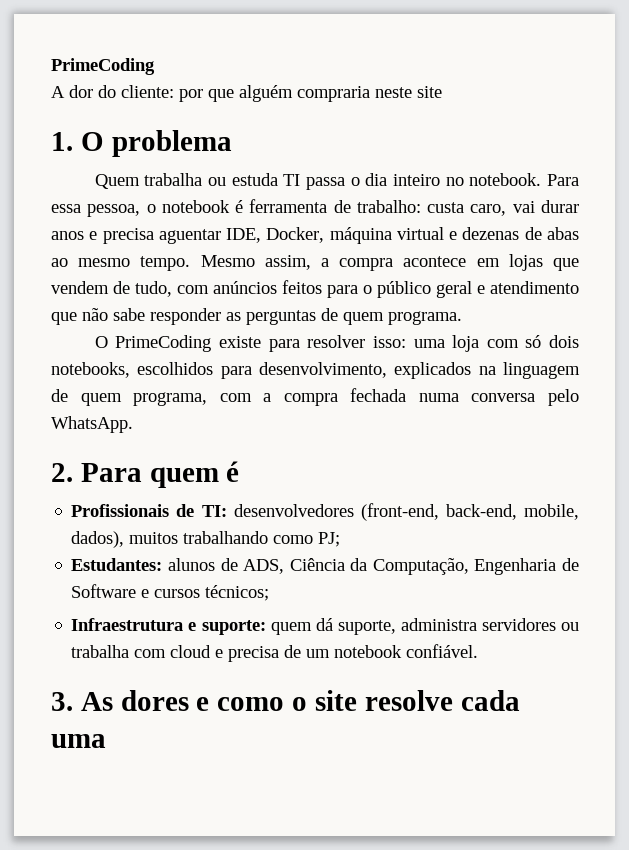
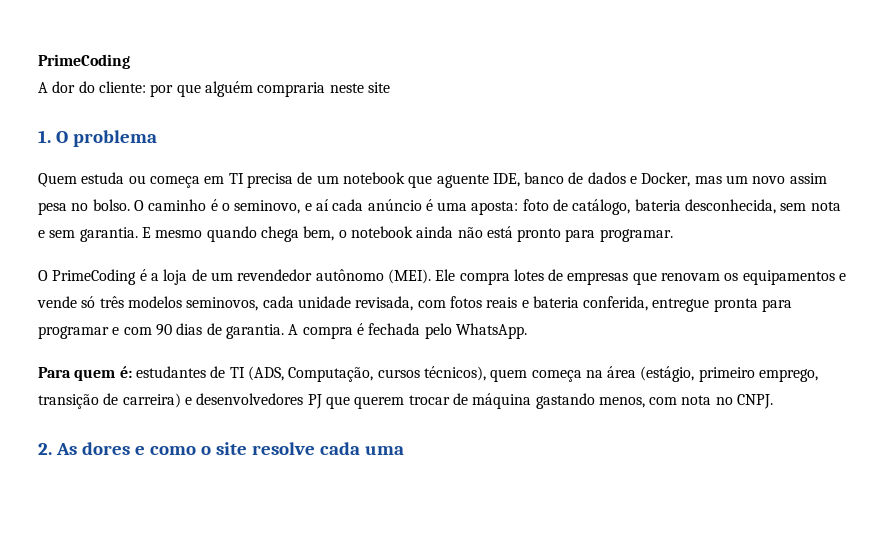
- Quem trabalha ou estuda TI passa o dia inteiro no notebook. Para essa pessoa, o notebook é ferramenta de trabalho: custa caro, vai durar anos e precisa aguentar IDE, Docker, máquina virtual e dezenas de abas ao mesmo tempo. Mesmo assim, a compra acontece em lojas que vendem de tudo, com anúncios feitos para o público geral e atendimento que não sabe responder as perguntas de quem programa.
- O PrimeCoding existe para resolver isso: uma loja com só dois notebooks, escolhidos para desenvolvimento, explicados na linguagem de quem programa, com a compra fechada numa conversa pelo WhatsApp.
- 2. Para quem é
- Profissionais de TI: desenvolvedores (front-end, back-end, mobile, dados), muitos trabalhando como PJ;
- Estudantes: alunos de ADS, Ciência da Computação, Engenharia de Software e cursos técnicos;
- Infraestrutura e suporte: quem dá suporte, administra servidores ou trabalha com cloud e precisa de um notebook confiável.
- 3. As dores e como o site resolve cada uma
+ Quem estuda ou começa em TI precisa de um notebook que aguente IDE, banco de dados e Docker, mas um novo assim pesa no bolso. O caminho é o seminovo, e aí cada anúncio é uma aposta: foto de catálogo, bateria desconhecida, sem nota e sem garantia. E mesmo quando chega bem, o notebook ainda não está pronto para programar.
+ O PrimeCoding é a loja de um revendedor autônomo (MEI). Ele compra lotes de empresas que renovam os equipamentos e vende só três modelos seminovos, cada unidade revisada, com fotos reais e bateria conferida, entregue pronta para programar e com 90 dias de garantia. A compra é fechada pelo WhatsApp.
+ Para quem é: estudantes de TI (ADS, Computação, cursos técnicos), quem começa na área (estágio, primeiro emprego, transição de carreira) e desenvolvedores PJ que querem trocar de máquina gastando menos, com nota no CNPJ.
+ 2. As dores e como o site resolve cada uma

